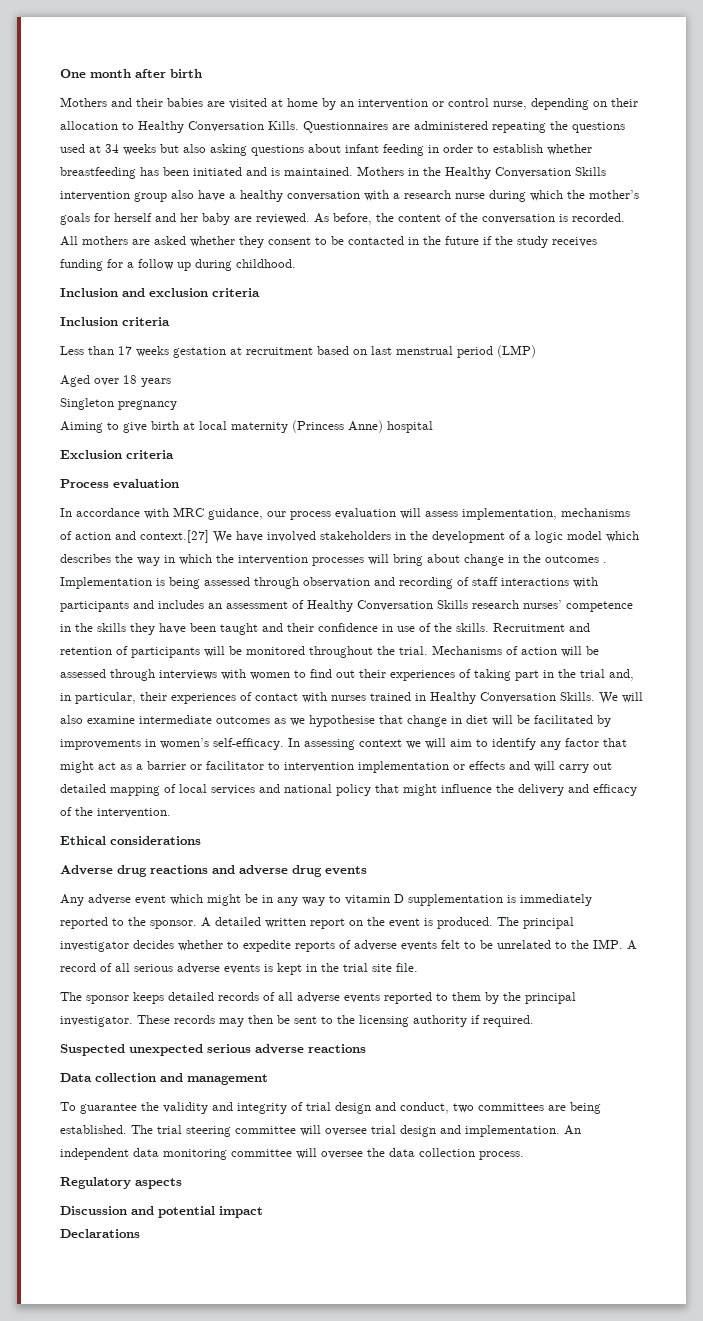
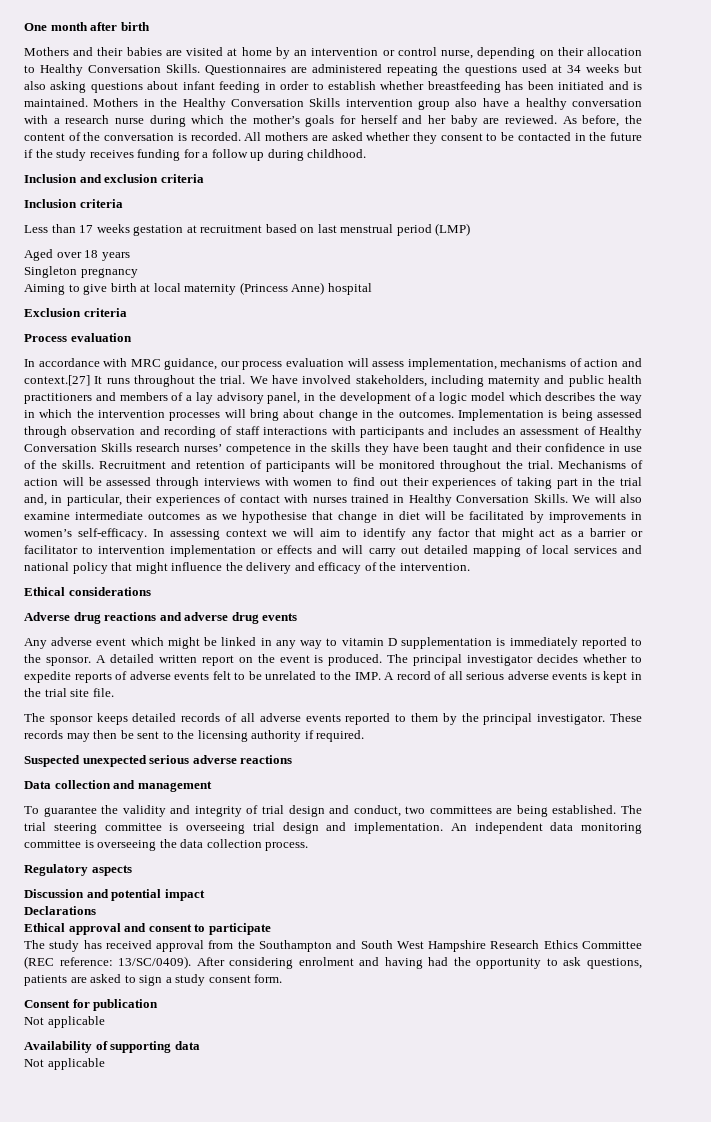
- Mothers and their babies are visited at home by an intervention or control nurse, depending on their allocation to Healthy Conversation Kills.
+ Mothers and their babies are visited at home by an intervention or control nurse, depending on their allocation to Healthy Conversation Skills.
- In accordance with MRC guidance, our process evaluation will assess implementation, mechanisms of action and context.[27] We have involved stakeholders in the development of a logic model which describes the way in which the intervention processes will bring about change in the outcomes .
+ In accordance with MRC guidance, our process evaluation will assess implementation, mechanisms of action and context.[27] It runs throughout the trial. We have involved stakeholders, including maternity and public health practitioners and members of a lay advisory panel, in the development of a logic model which describes the way in which the intervention processes will bring about change in the outcomes.
- Any adverse event which might be in any way to vitamin D supplementation is immediately reported to the sponsor.
+ Any adverse event which might be linked in any way to vitamin D supplementation is immediately reported to the sponsor.
- The trial steering committee will oversee trial design and implementation.
+ The trial steering committee is overseeing trial design and implementation.
- An independent data monitoring committee will oversee the data collection process.
+ An independent data monitoring committee is overseeing the data collection process.
+ Ethical approval and consent to participate
+ The study has received approval from the Southampton and South West Hampshire Research Ethics Committee (REC reference: 13/SC/0409). After considering enrolment and having had the opportunity to ask questions, patients are asked to sign a study consent form.
+ Consent for publication
+ Not applicable
+ Availability of supporting data
+ Not applicable

